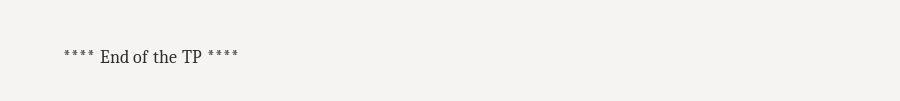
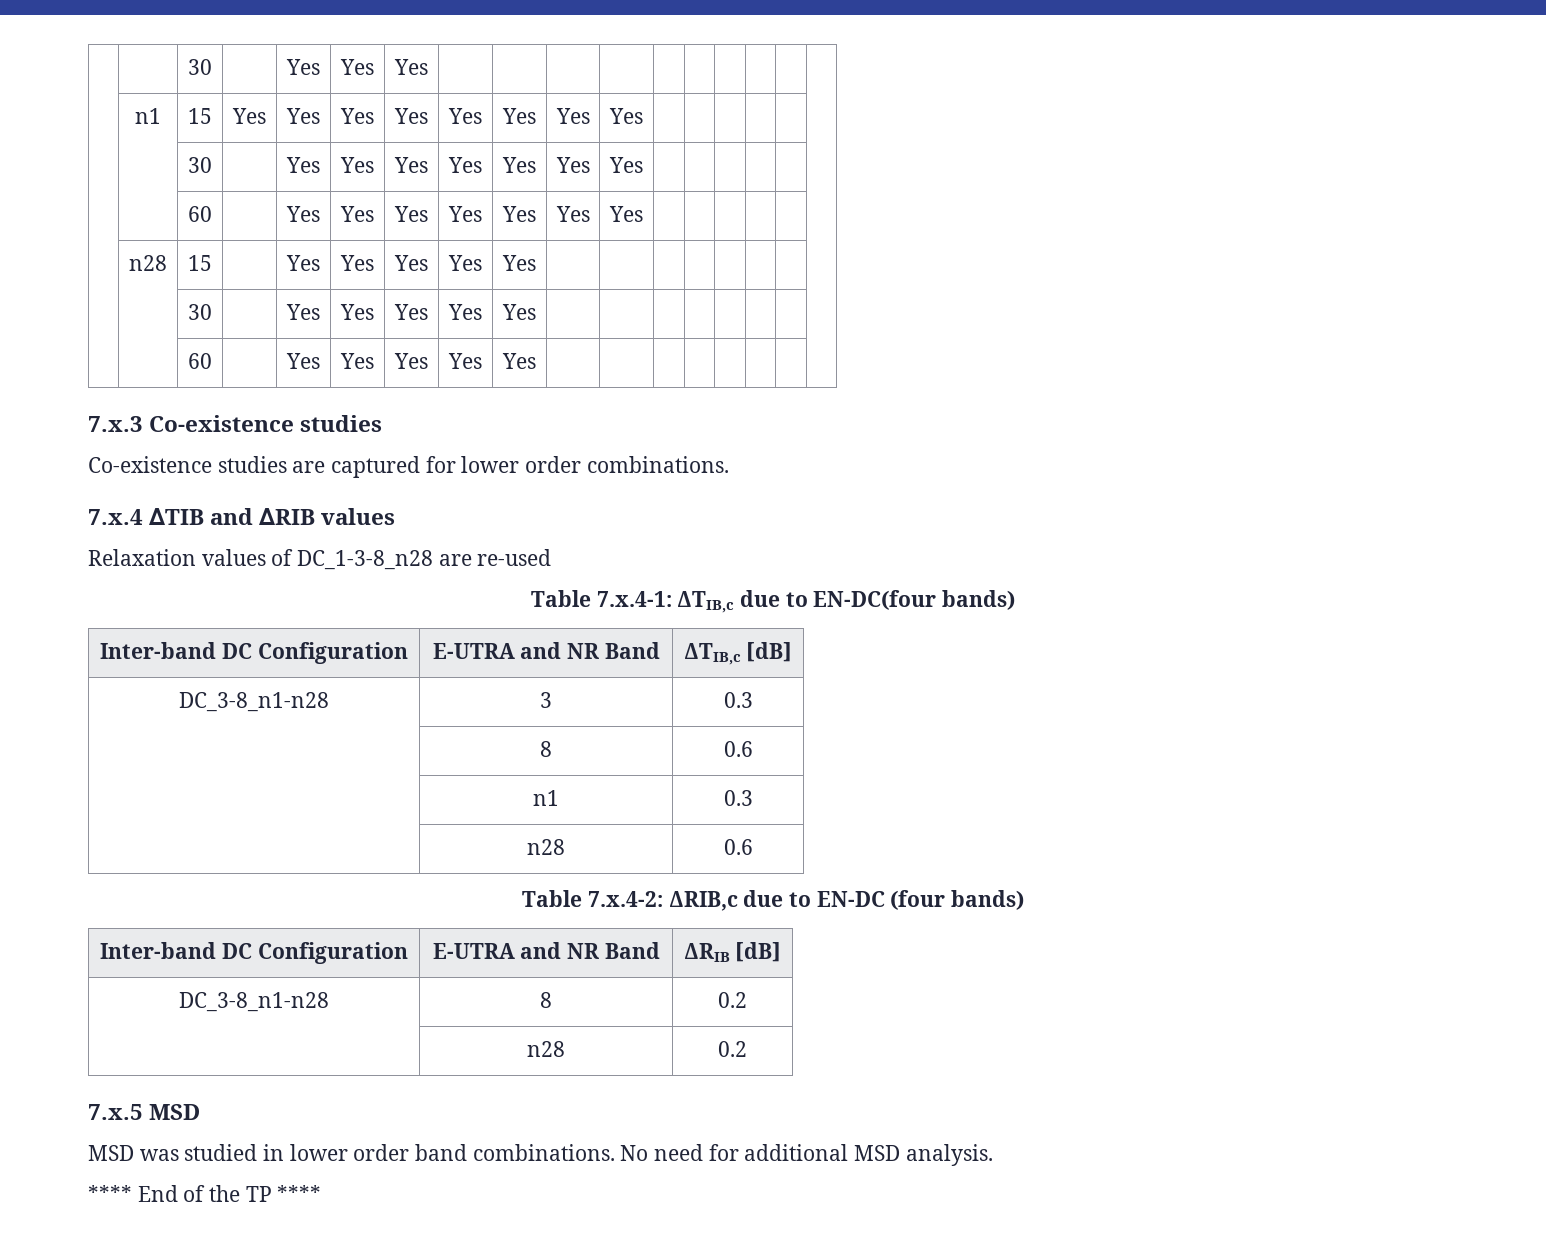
+ | | 30 | | Yes | Yes | Yes | | | | | | | | | |
+ | n1 | 15 | Yes | Yes | Yes | Yes | Yes | Yes | Yes | Yes | | | | | |
+ | | 30 | | Yes | Yes | Yes | Yes | Yes | Yes | Yes | | | | | |
+ | | 60 | | Yes | Yes | Yes | Yes | Yes | Yes | Yes | | | | | |
+ | n28 | 15 | | Yes | Yes | Yes | Yes | Yes | | | | | | | |
+ | | 30 | | Yes | Yes | Yes | Yes | Yes | | | | | | | |
+ | | 60 | | Yes | Yes | Yes | Yes | Yes | | | | | | | |
+ 7.x.3 Co-existence studies
+ Co-existence studies are captured for lower order combinations.
+ 7.x.4 ∆TIB and ∆RIB values
+ Relaxation values of DC_1-3-8_n28 are re-used
+ Table 7.x.4-1: ΔTIB,c due to EN-DC(four bands)
+ Inter-band DC Configuration | E-UTRA and NR Band | ΔTIB,c [dB]
+ DC_3-8_n1-n28 | 3 | 0.3
+ | 8 | 0.6
+ | n1 | 0.3
+ | n28 | 0.6
+ Table 7.x.4-2: ΔRIB,c due to EN-DC (four bands)
+ Inter-band DC Configuration | E-UTRA and NR Band | ΔRIB [dB]
+ DC_3-8_n1-n28 | 8 | 0.2
+ | n28 | 0.2
+ 7.x.5 MSD
+ MSD was studied in lower order band combinations. No need for additional MSD analysis.

